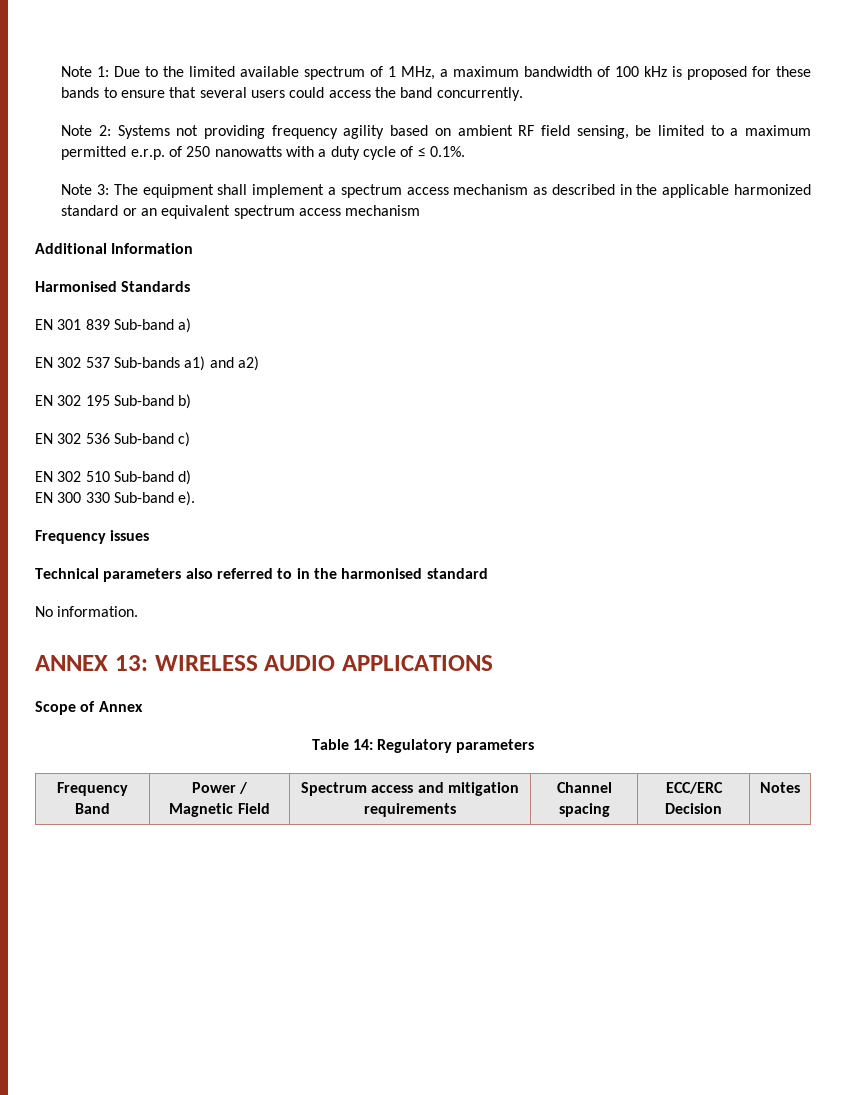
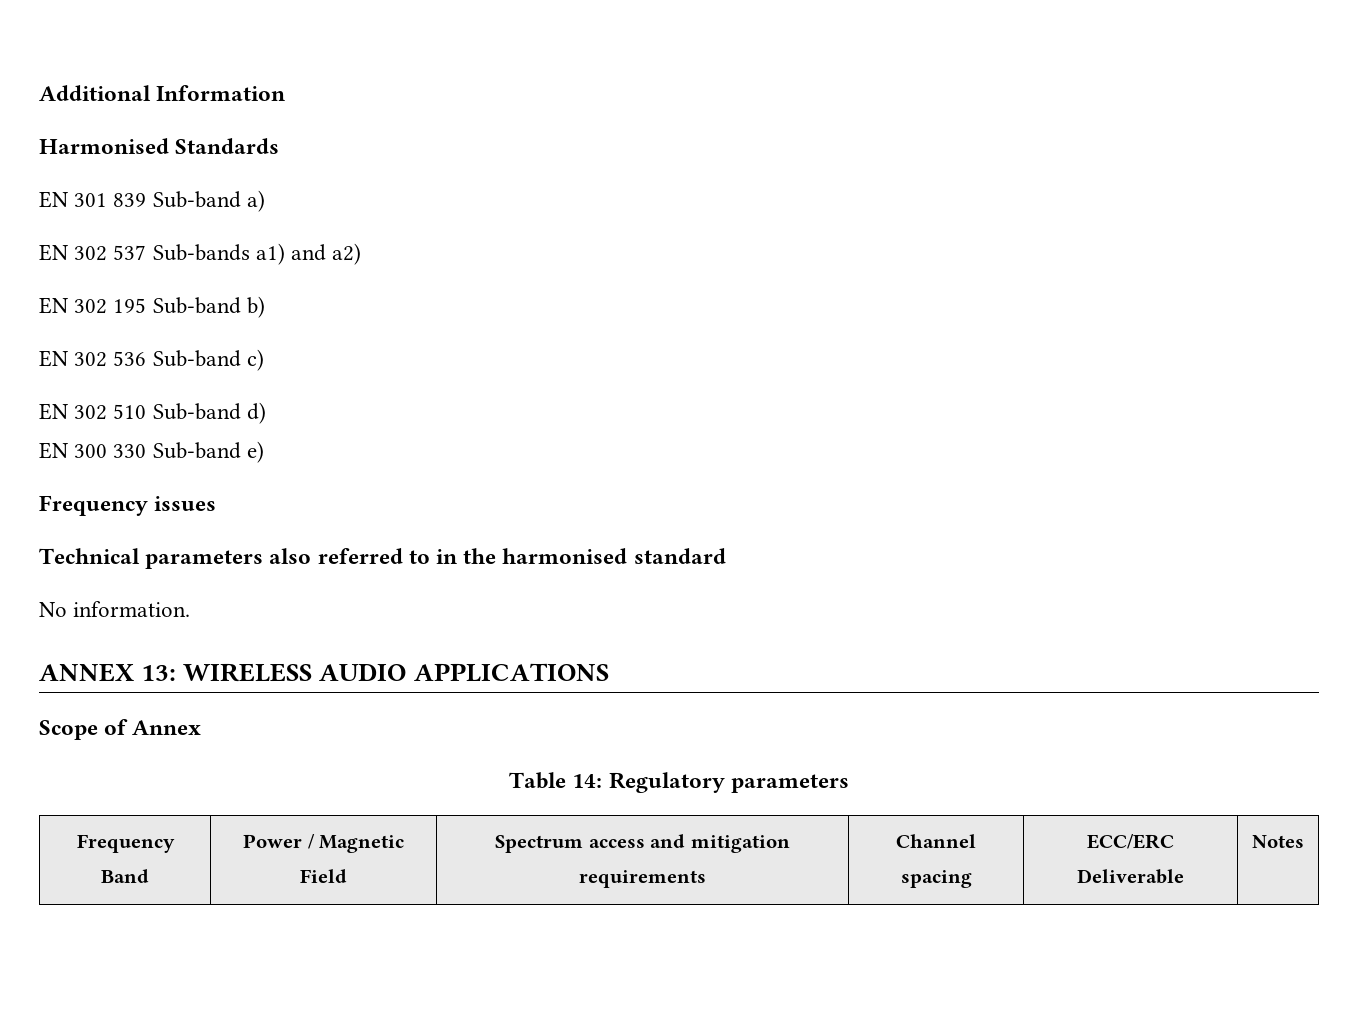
- Note 1: Due to the limited available spectrum of 1 MHz, a maximum bandwidth of 100 kHz is proposed for these bands to ensure that several users could access the band concurrently.
- Note 2: Systems not providing frequency agility based on ambient RF field sensing, be limited to a maximum permitted e.r.p. of 250 nanowatts with a duty cycle of ≤ 0.1%.
- Note 3: The equipment shall implement a spectrum access mechanism as described in the applicable harmonized standard or an equivalent spectrum access mechanism
- EN 300 330 Sub-band e).
+ EN 300 330 Sub-band e)
- Frequency Band | Power / Magnetic Field | Spectrum access and mitigation requirements | Channel spacing | ECC/ERC Decision | Notes
+ Frequency Band | Power / Magnetic Field | Spectrum access and mitigation requirements | Channel spacing | ECC/ERC Deliverable | Notes

